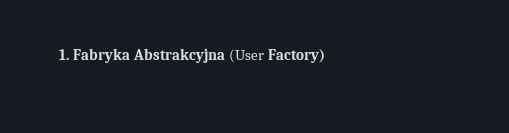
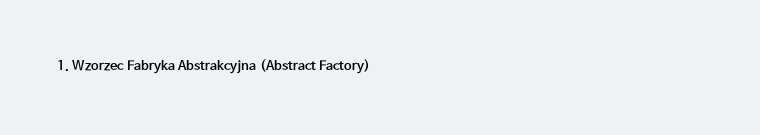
- 1. Fabryka Abstrakcyjna (User Factory)
+ 1. Wzorzec Fabryka Abstrakcyjna (Abstract Factory)

